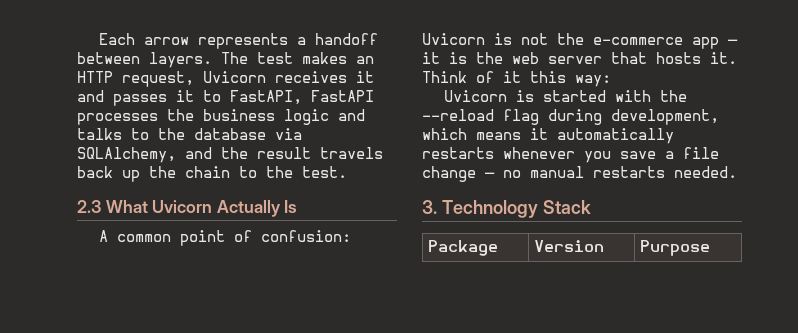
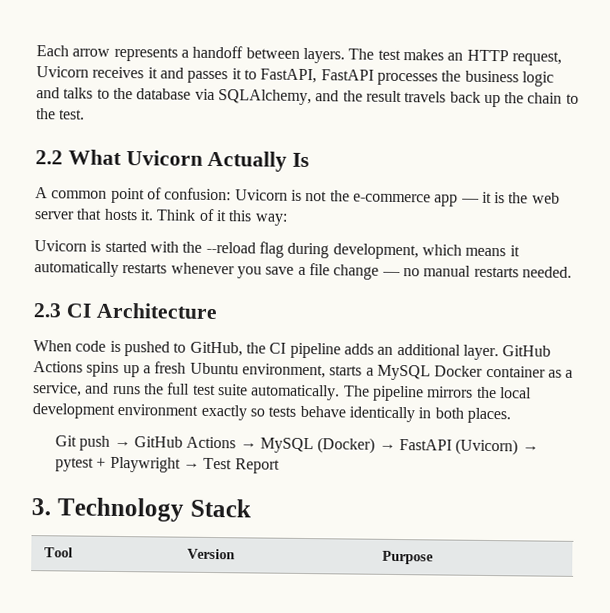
- 2.3 What Uvicorn Actually Is
+ 2.2 What Uvicorn Actually Is
+ 2.3 CI Architecture
+ When code is pushed to GitHub, the CI pipeline adds an additional layer. GitHub Actions spins up a fresh Ubuntu environment, starts a MySQL Docker container as a service, and runs the full test suite automatically. The pipeline mirrors the local development environment exactly so tests behave identically in both places.
+ Git push → GitHub Actions → MySQL (Docker) → FastAPI (Uvicorn) → pytest + Playwright → Test Report
- Package | Version | Purpose
+ Tool | Version | Purpose

